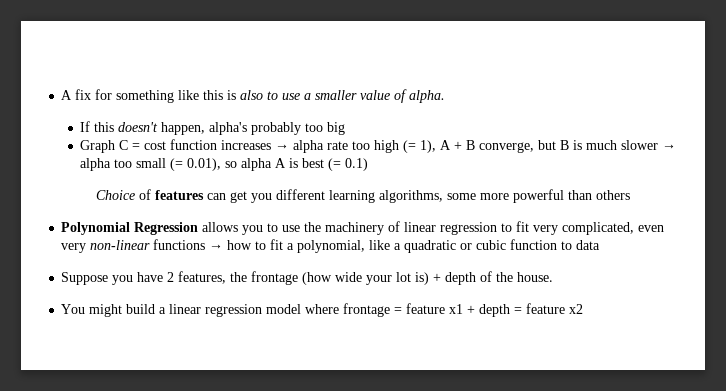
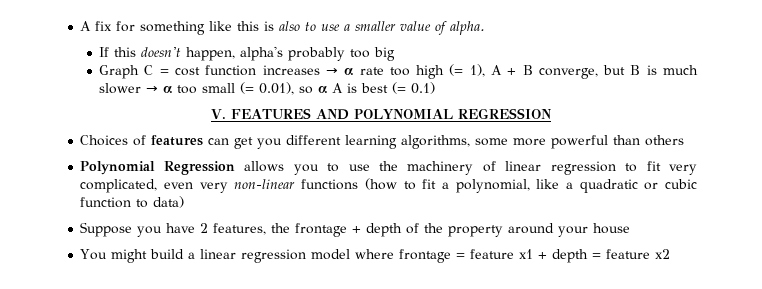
- Graph C = cost function increases → alpha rate too high (= 1), A + B converge, but B is much slower → alpha too small (= 0.01), so alpha A is best (= 0.1)
+ Graph C = cost function increases → α rate too high (= 1), A + B converge, but B is much slower → α too small (= 0.01), so α A is best (= 0.1)
- Choice of features can get you different learning algorithms, some more powerful than others
+ V. FEATURES AND POLYNOMIAL REGRESSION
+ Choices of features can get you different learning algorithms, some more powerful than others
- Polynomial Regression allows you to use the machinery of linear regression to fit very complicated, even very non-linear functions → how to fit a polynomial, like a quadratic or cubic function to data
+ Polynomial Regression allows you to use the machinery of linear regression to fit very complicated, even very non-linear functions (how to fit a polynomial, like a quadratic or cubic function to data)
- Suppose you have 2 features, the frontage (how wide your lot is) + depth of the house.
+ Suppose you have 2 features, the frontage + depth of the property around your house

